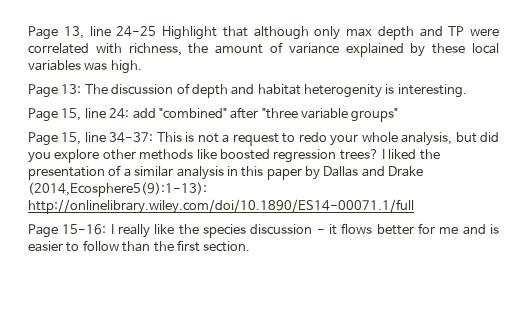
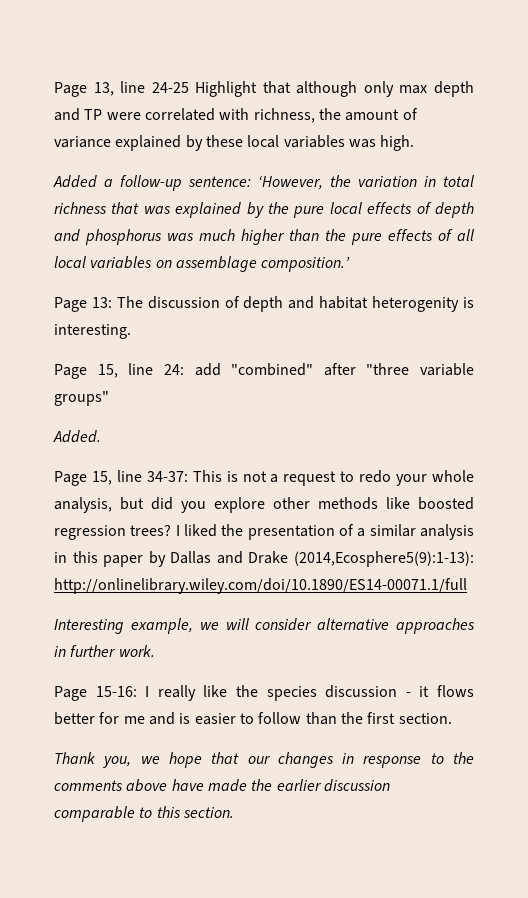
+ Added a follow-up sentence: ‘However, the variation in total richness that was explained by the pure local effects of depth and phosphorus was much higher than the pure effects of all local variables on assemblage composition.’
+ Added.
+ Interesting example, we will consider alternative approaches in further work.
+ Thank you, we hope that our changes in response to the comments above have made the earlier discussion comparable to this section.

